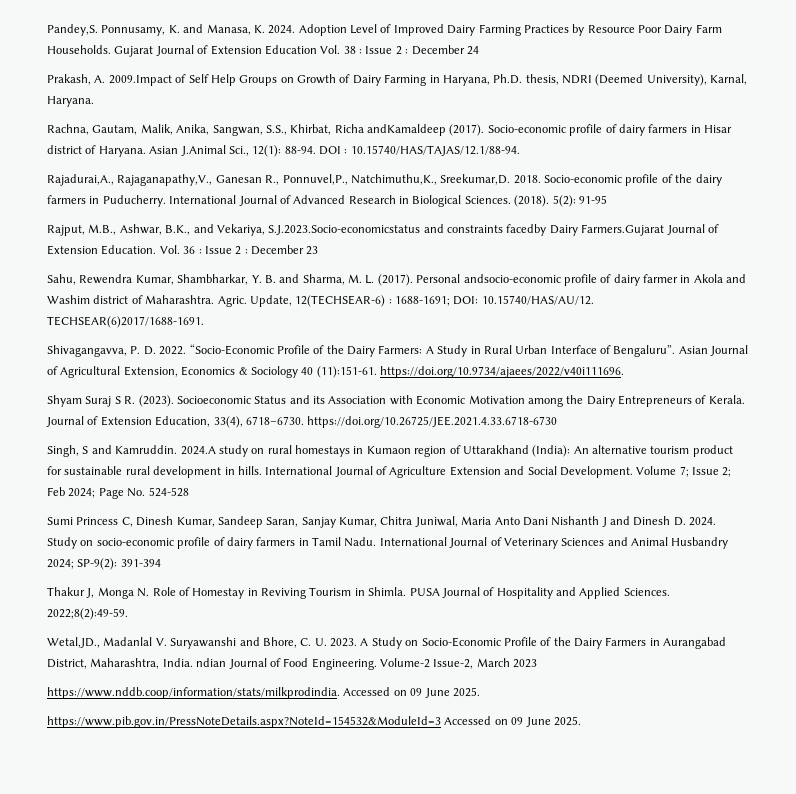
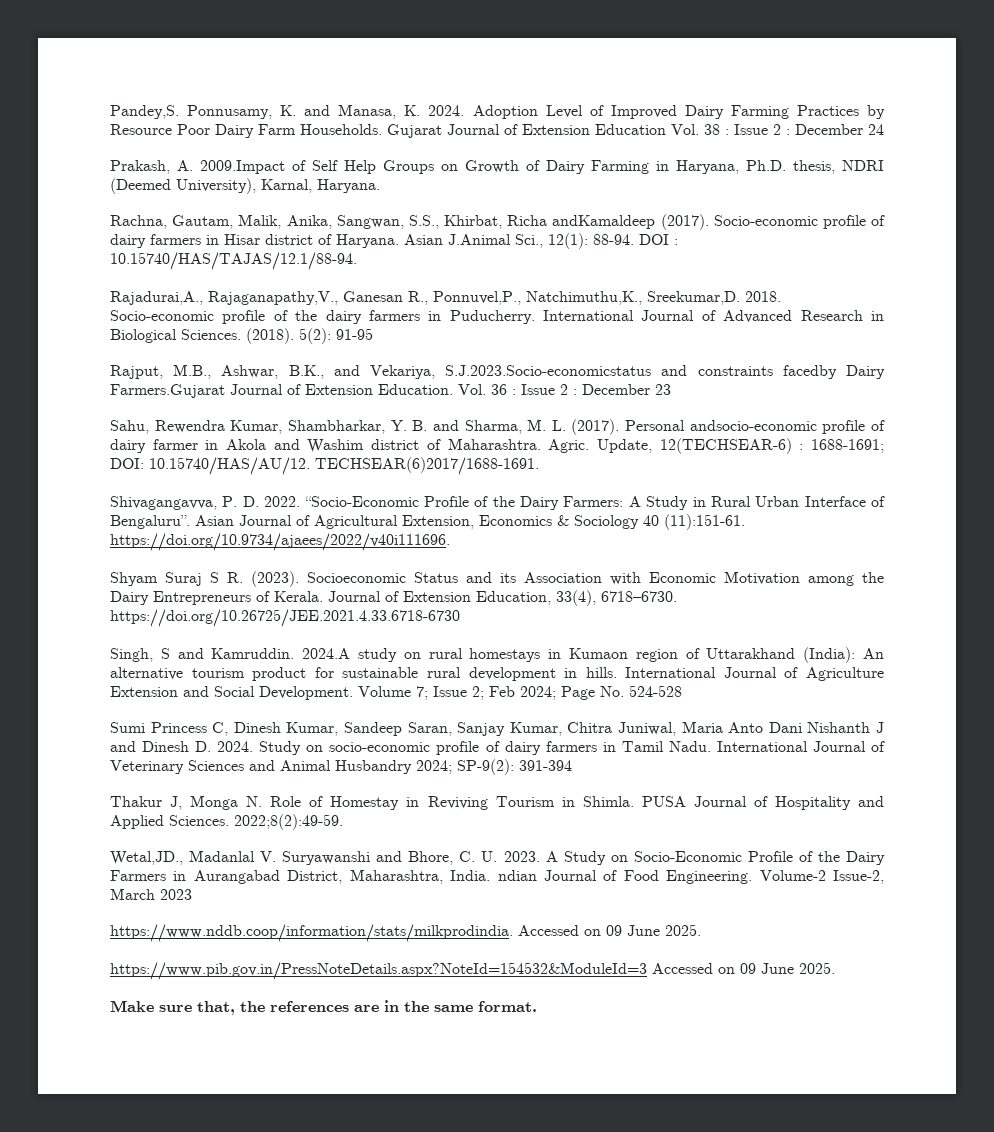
+ Make sure that, the references are in the same format.

